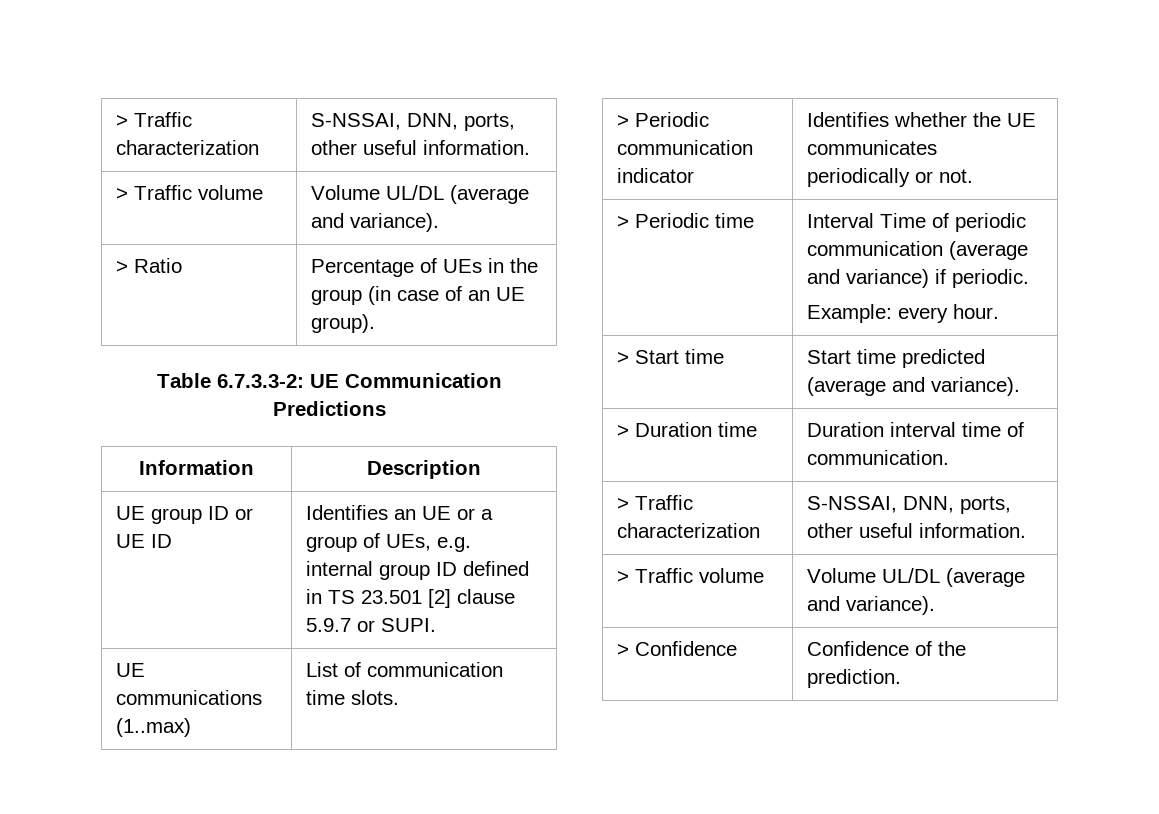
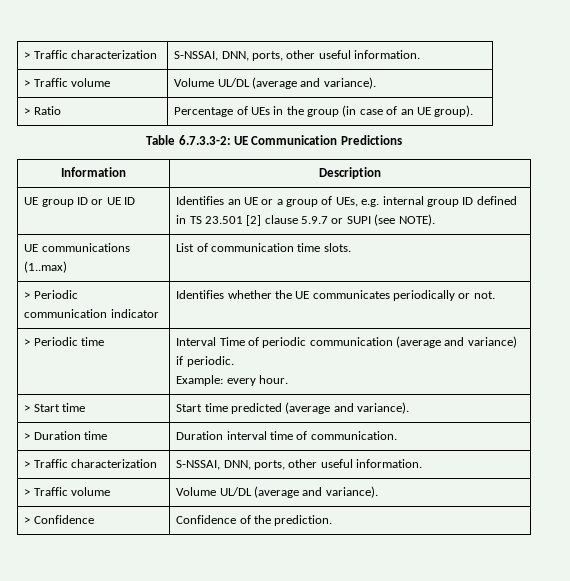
- UE group ID or UE ID | Identifies an UE or a group of UEs, e.g. internal group ID defined in TS 23.501 [2] clause 5.9.7 or SUPI.
+ UE group ID or UE ID | Identifies an UE or a group of UEs, e.g. internal group ID defined in TS 23.501 [2] clause 5.9.7 or SUPI (see NOTE).

